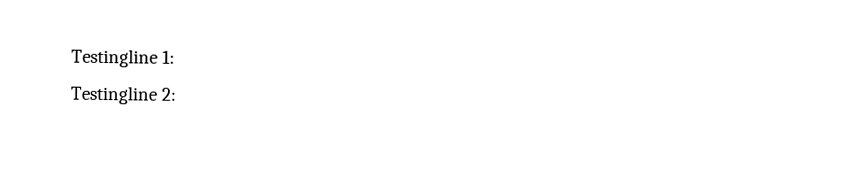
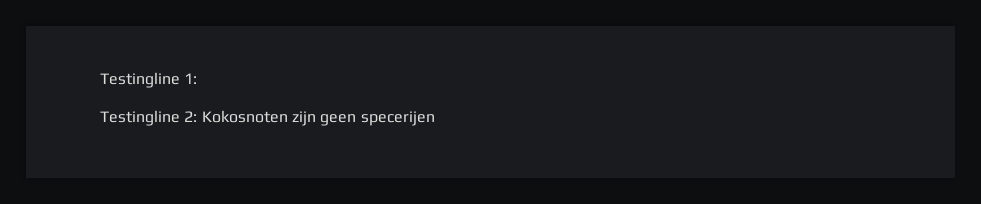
- Testingline 2:
+ Testingline 2: Kokosnoten zijn geen specerijen

